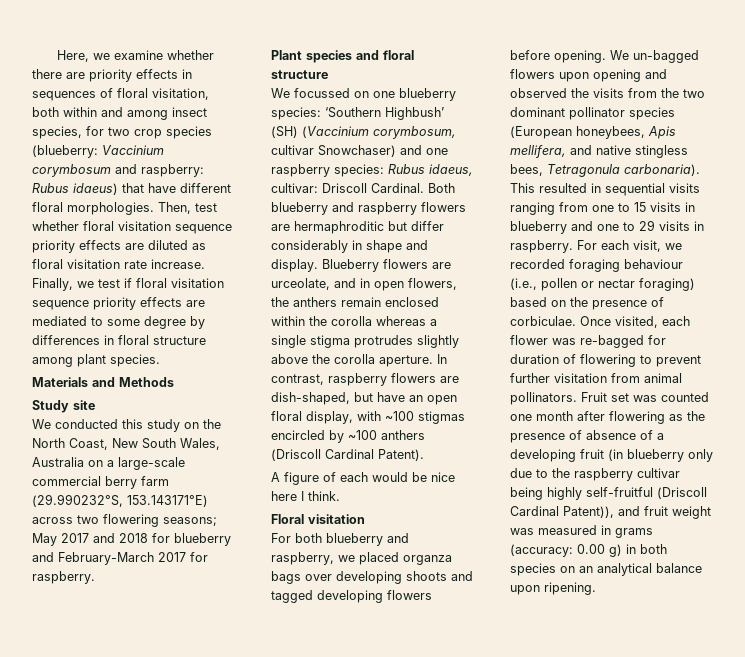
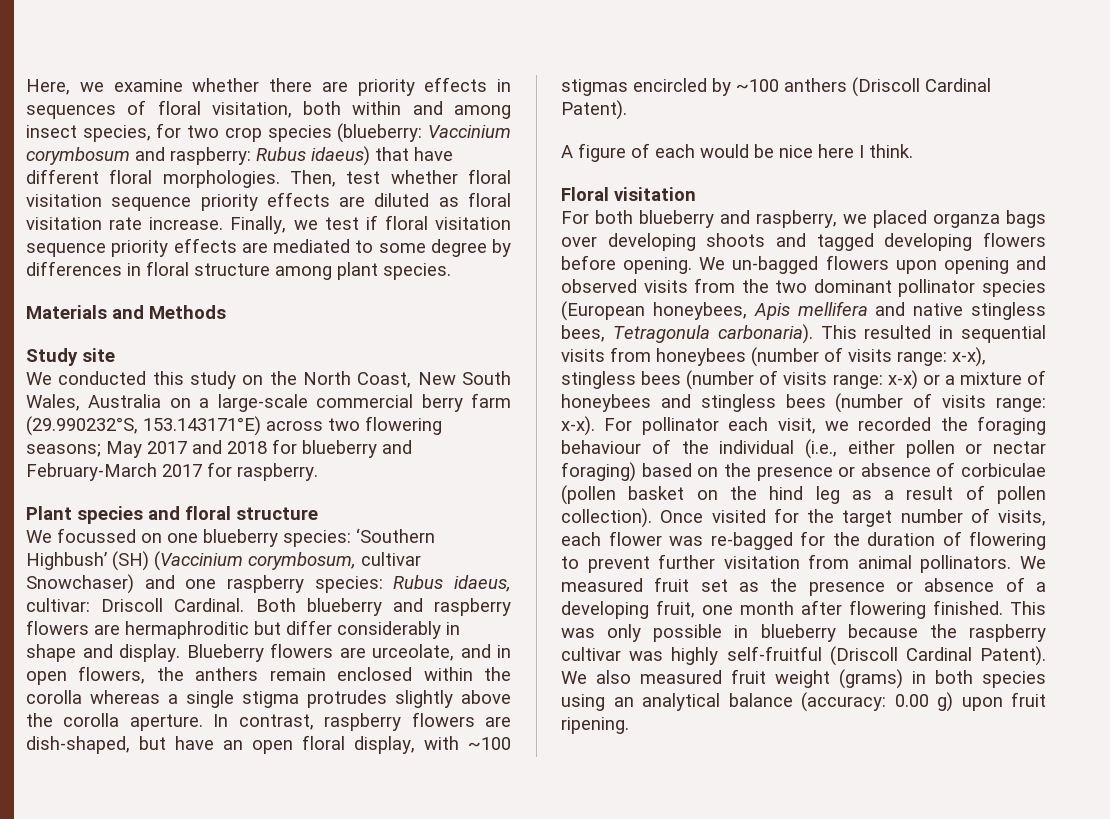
- We un-bagged flowers upon opening and observed the visits from the two dominant pollinator species (European honeybees, Apis mellifera, and native stingless bees, Tetragonula carbonaria).
+ We un-bagged flowers upon opening and observed visits from the two dominant pollinator species (European honeybees, Apis mellifera and native stingless bees, Tetragonula carbonaria).
- This resulted in sequential visits ranging from one to 15 visits in blueberry and one to 29 visits in raspberry. For each visit, we recorded foraging behaviour (i.e., pollen or nectar foraging) based on the presence of corbiculae. Once visited, each flower was re-bagged for duration of flowering to prevent further visitation from animal pollinators.
+ This resulted in sequential visits from honeybees (number of visits range: x-x), stingless bees (number of visits range: x-x) or a mixture of honeybees and stingless bees (number of visits range: x-x). For pollinator each visit, we recorded the foraging behaviour of the individual (i.e., either pollen or nectar foraging) based on the presence or absence of corbiculae (pollen basket on the hind leg as a result of pollen collection). Once visited for the target number of visits, each flower was re-bagged for the duration of flowering to prevent further visitation from animal pollinators.
- Fruit set was counted one month after flowering as the presence of absence of a developing fruit (in blueberry only due to the raspberry cultivar being highly self-fruitful (Driscoll Cardinal Patent)), and fruit weight was measured in grams (accuracy: 0.00 g) in both species on an analytical balance upon ripening.
+ We measured fruit set as the presence or absence of a developing fruit, one month after flowering finished. This was only possible in blueberry because the raspberry cultivar was highly self-fruitful (Driscoll Cardinal Patent). We also measured fruit weight (grams) in both species using an analytical balance (accuracy: 0.00 g) upon fruit ripening.

